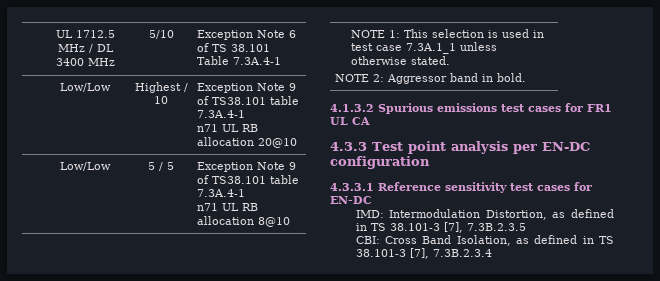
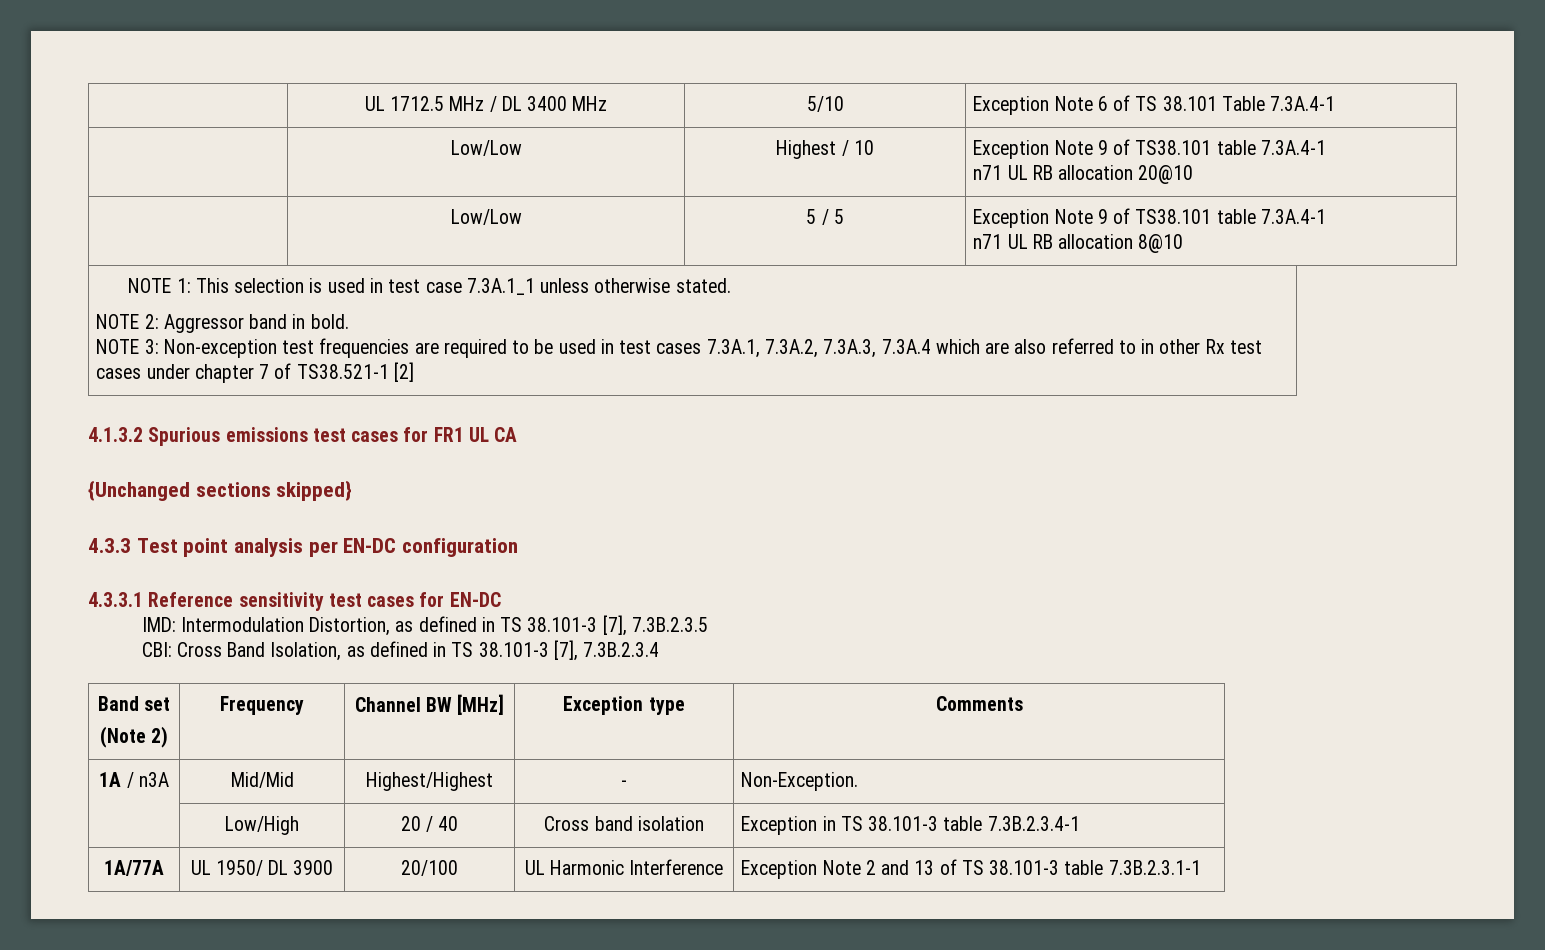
+ NOTE 3: Non-exception test frequencies are required to be used in test cases 7.3A.1, 7.3A.2, 7.3A.3, 7.3A.4 which are also referred to in other Rx test cases under chapter 7 of TS38.521-1 [2]
+ {Unchanged sections skipped}
+ Band set
+ (Note 2) | Frequency | Channel BW [MHz] | Exception type | Comments
+ 1A / n3A | Mid/Mid | Highest/Highest | - | Non-Exception.
+ | Low/High | 20 / 40 | Cross band isolation | Exception in TS 38.101-3 table 7.3B.2.3.4-1
+ 1A/77A | UL 1950/ DL 3900 | 20/100 | UL Harmonic Interference | Exception Note 2 and 13 of TS 38.101-3 table 7.3B.2.3.1-1

